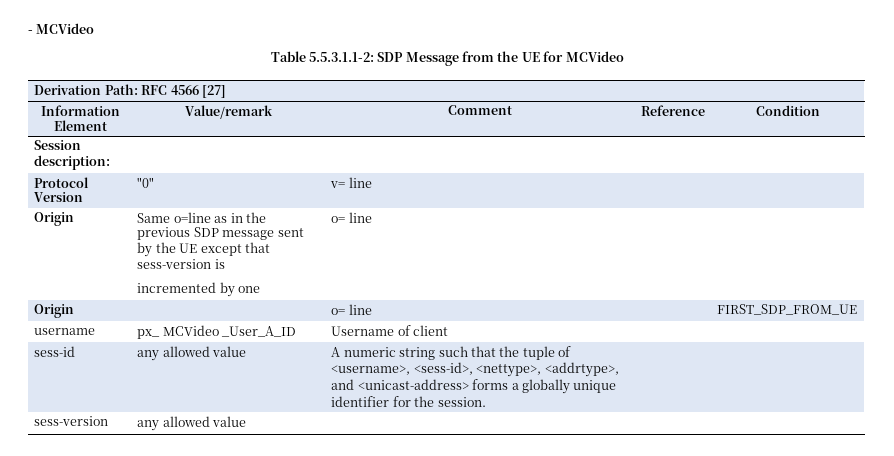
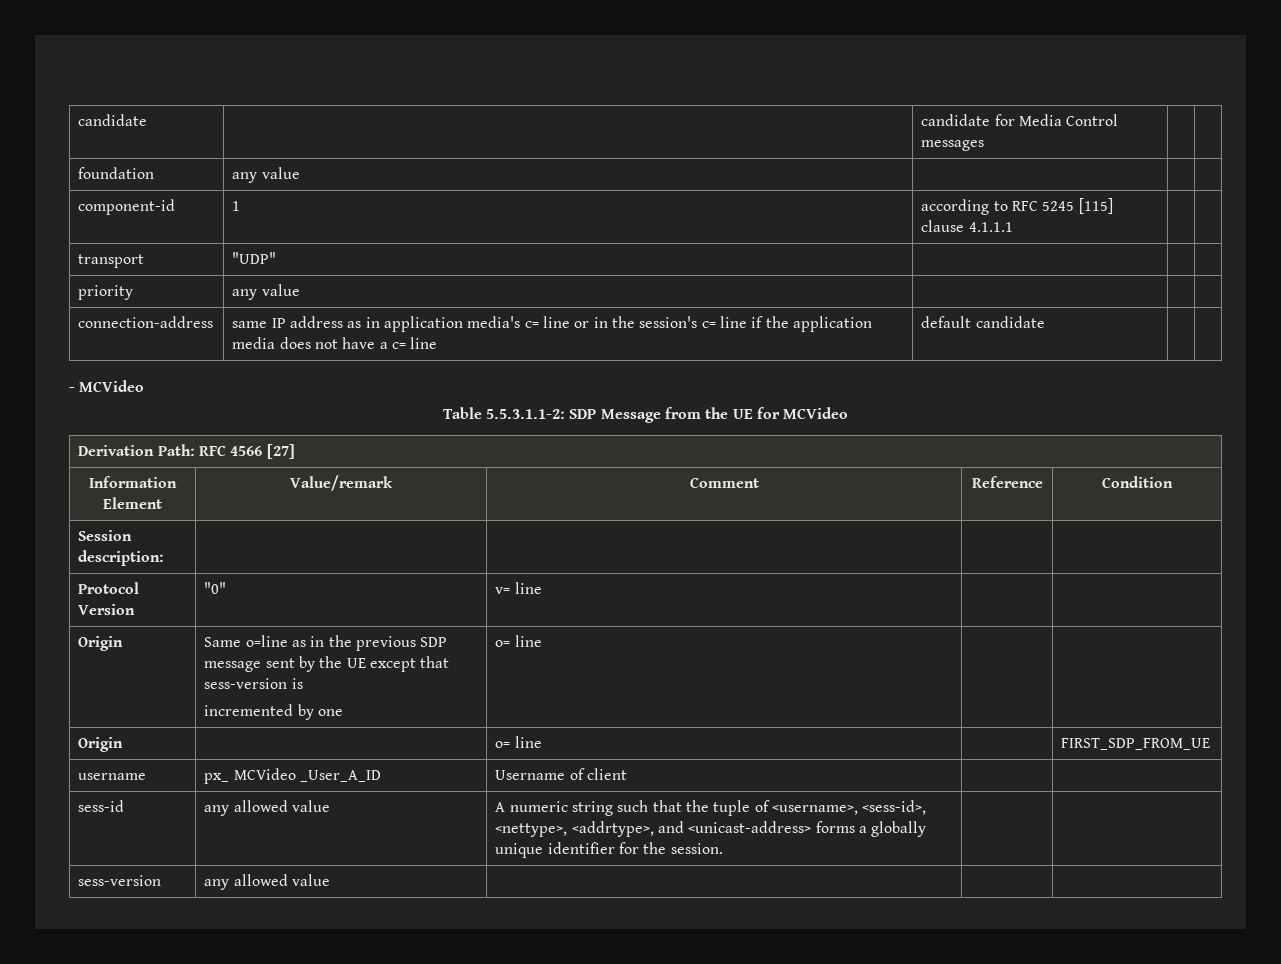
+ candidate | | candidate for Media Control messages | |
+ foundation | any value | | |
+ component-id | 1 | according to RFC 5245 [115] clause 4.1.1.1 | |
+ transport | "UDP" | | |
+ priority | any value | | |
+ connection-address | same IP address as in application media's c= line or in the session's c= line if the application media does not have a c= line | default candidate | |

